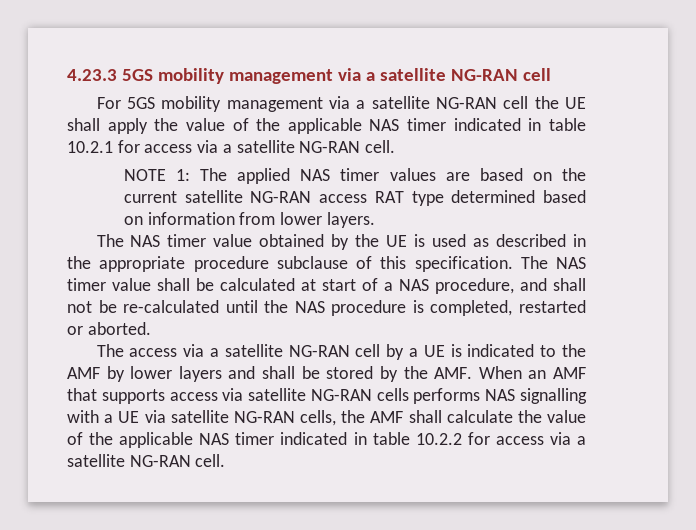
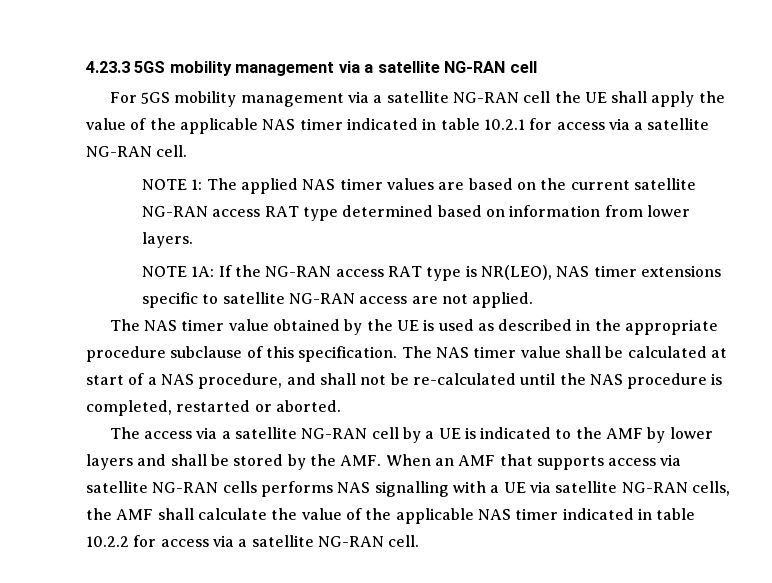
+ NOTE 1A: If the NG-RAN access RAT type is NR(LEO), NAS timer extensions specific to satellite NG-RAN access are not applied.

